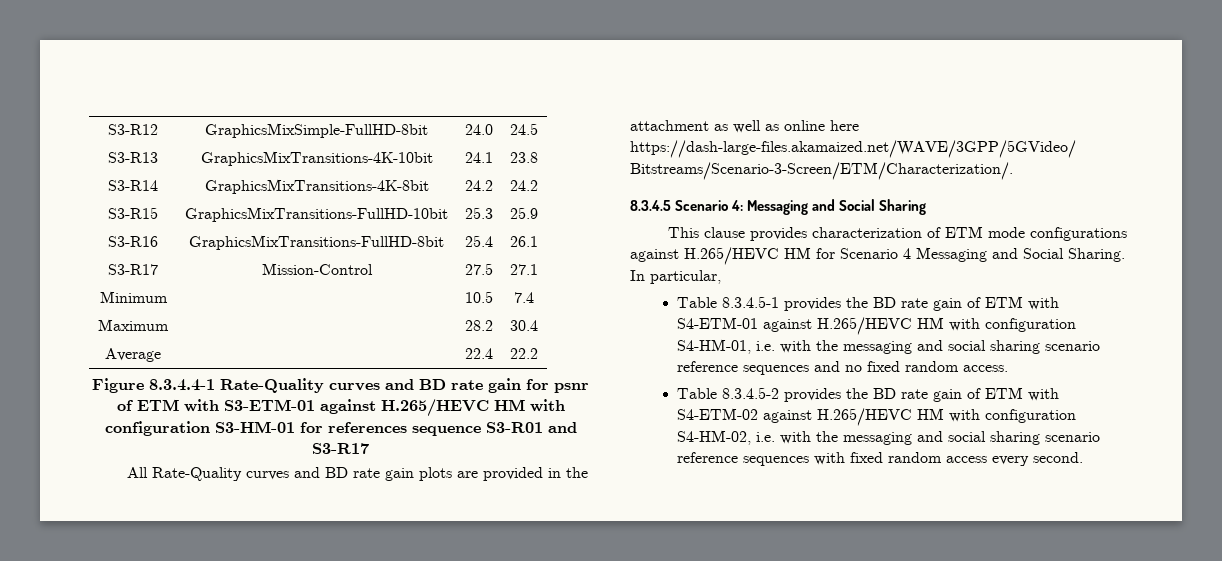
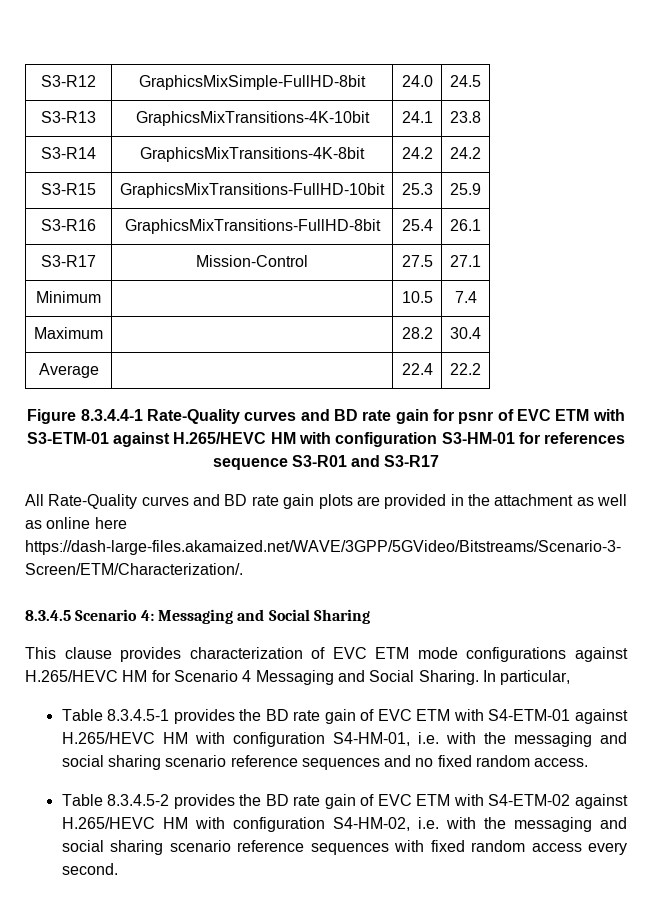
- Figure 8.3.4.4-1 Rate-Quality curves and BD rate gain for psnr of ETM with S3-ETM-01 against H.265/HEVC HM with configuration S3-HM-01 for references sequence S3-R01 and S3-R17
+ Figure 8.3.4.4-1 Rate-Quality curves and BD rate gain for psnr of EVC ETM with S3-ETM-01 against H.265/HEVC HM with configuration S3-HM-01 for references sequence S3-R01 and S3-R17
- This clause provides characterization of ETM mode configurations against H.265/HEVC HM for Scenario 4 Messaging and Social Sharing.
+ This clause provides characterization of EVC ETM mode configurations against H.265/HEVC HM for Scenario 4 Messaging and Social Sharing.
- Table 8.3.4.5-1 provides the BD rate gain of ETM with S4-ETM-01 against H.265/HEVC HM with configuration S4-HM-01, i.e. with the messaging and social sharing scenario reference sequences and no fixed random access.
+ Table 8.3.4.5-1 provides the BD rate gain of EVC ETM with S4-ETM-01 against H.265/HEVC HM with configuration S4-HM-01, i.e. with the messaging and social sharing scenario reference sequences and no fixed random access.
- Table 8.3.4.5-2 provides the BD rate gain of ETM with S4-ETM-02 against H.265/HEVC HM with configuration S4-HM-02, i.e. with the messaging and social sharing scenario reference sequences with fixed random access every second.
+ Table 8.3.4.5-2 provides the BD rate gain of EVC ETM with S4-ETM-02 against H.265/HEVC HM with configuration S4-HM-02, i.e. with the messaging and social sharing scenario reference sequences with fixed random access every second.

